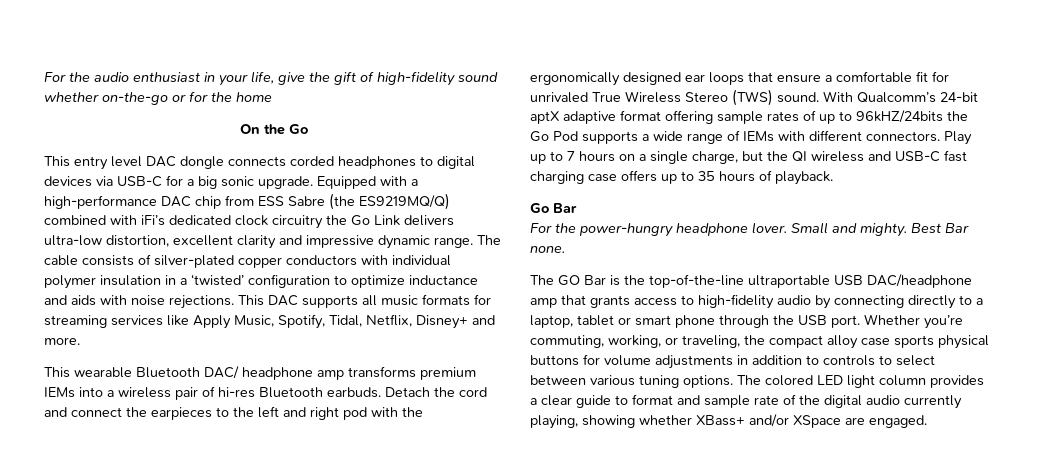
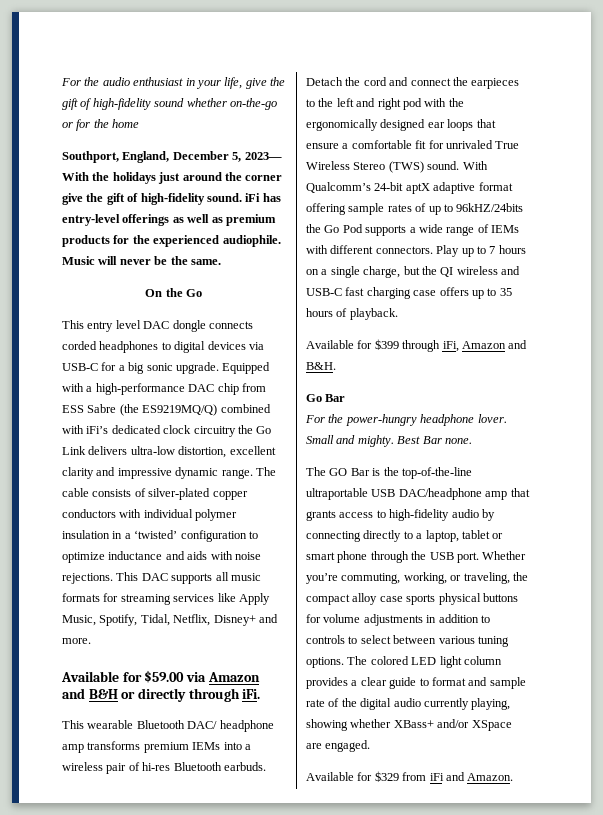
+ Southport, England, December 5, 2023— With the holidays just around the corner give the gift of high-fidelity sound. iFi has entry-level offerings as well as premium products for the experienced audiophile. Music will never be the same.
+ Available for $59.00 via Amazon and B&H or directly through iFi.
+ Available for $399 through iFi, Amazon and B&H.
+ Available for $329 from iFi and Amazon.

